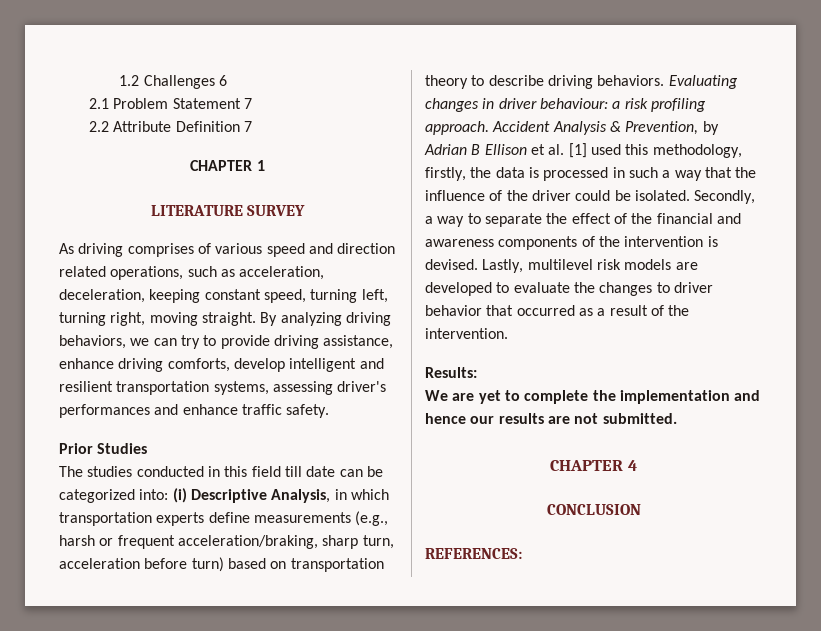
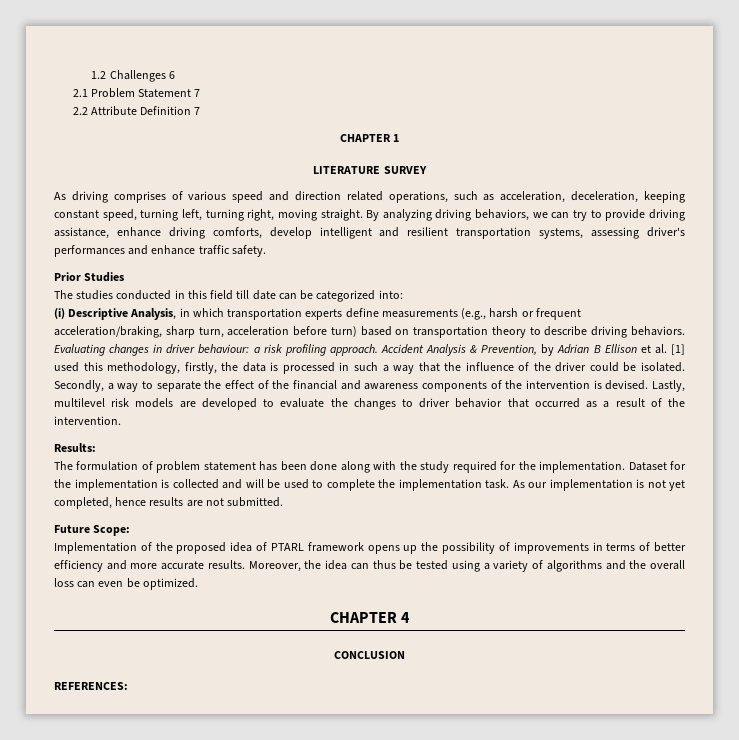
- The studies conducted in this field till date can be categorized into: (i) Descriptive Analysis, in which transportation experts define measurements (e.g., harsh or frequent acceleration/braking, sharp turn, acceleration before turn) based on transportation theory to describe driving behaviors.
+ The studies conducted in this field till date can be categorized into:
+ (i) Descriptive Analysis, in which transportation experts define measurements (e.g., harsh or frequent acceleration/braking, sharp turn, acceleration before turn) based on transportation theory to describe driving behaviors.
- We are yet to complete the implementation and hence our results are not submitted.
+ The formulation of problem statement has been done along with the study required for the implementation. Dataset for the implementation is collected and will be used to complete the implementation task. As our implementation is not yet completed, hence results are not submitted.
+ Future Scope:
+ Implementation of the proposed idea of PTARL framework opens up the possibility of improvements in terms of better efficiency and more accurate results. Moreover, the idea can thus be tested using a variety of algorithms and the overall loss can even be optimized.

